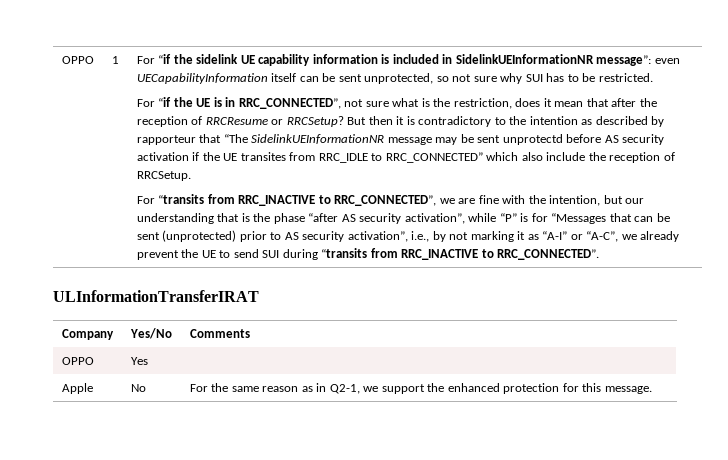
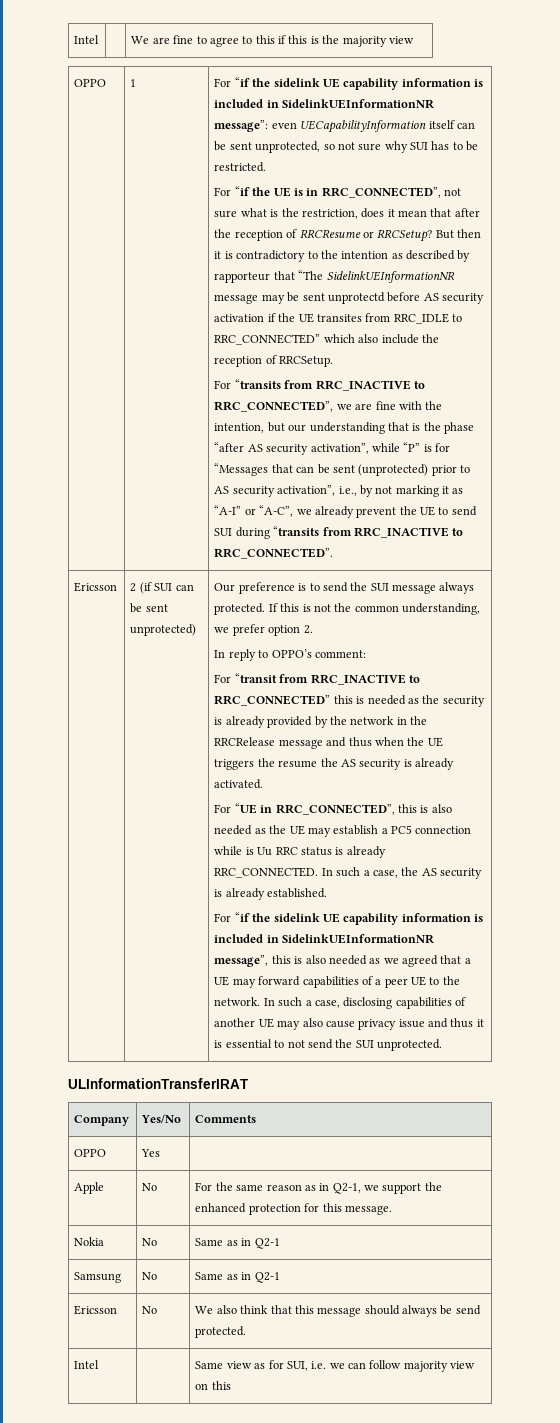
+ Intel | | We are fine to agree to this if this is the majority view
+ Ericsson | 2 (if SUI can be sent unprotected) | Our preference is to send the SUI message always protected. If this is not the common understanding, we prefer option 2.
+ In reply to OPPO’s comment:
+ For “transit from RRC_INACTIVE to RRC_CONNECTED” this is needed as the security is already provided by the network in the RRCRelease message and thus when the UE triggers the resume the AS security is already activated.
+ For “UE in RRC_CONNECTED”, this is also needed as the UE may establish a PC5 connection while is Uu RRC status is already RRC_CONNECTED. In such a case, the AS security is already established.
+ For “if the sidelink UE capability information is included in SidelinkUEInformationNR message”, this is also needed as we agreed that a UE may forward capabilities of a peer UE to the network. In such a case, disclosing capabilities of another UE may also cause privacy issue and thus it is essential to not send the SUI unprotected.
+ Nokia | No | Same as in Q2-1
+ Samsung | No | Same as in Q2-1
+ Ericsson | No | We also think that this message should always be send protected.
+ Intel | | Same view as for SUI, i.e. we can follow majority view on this

